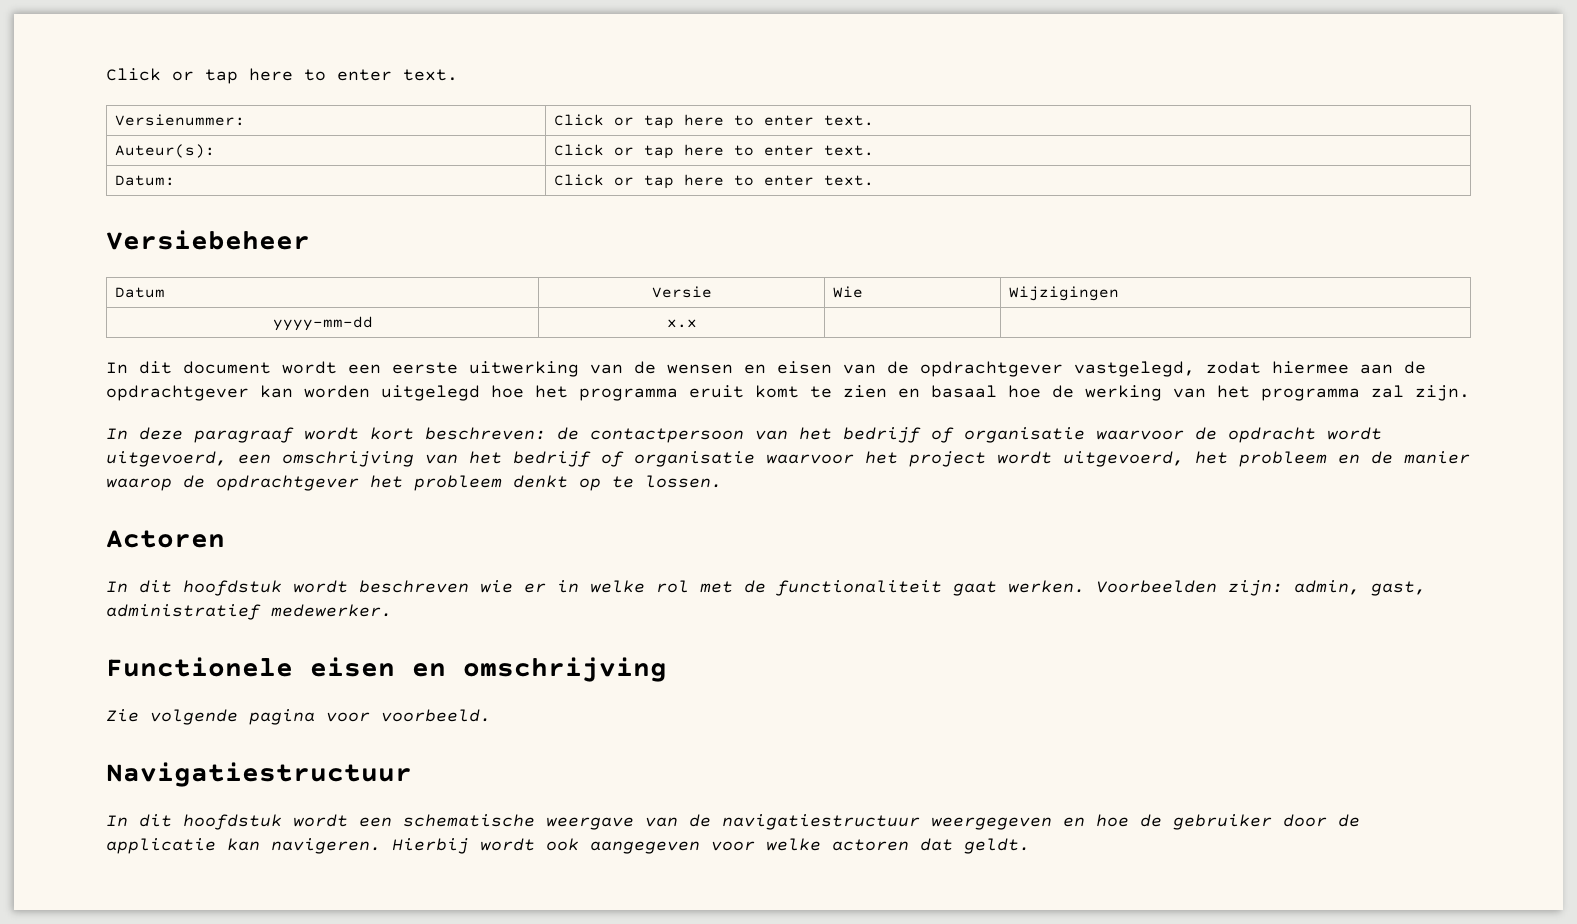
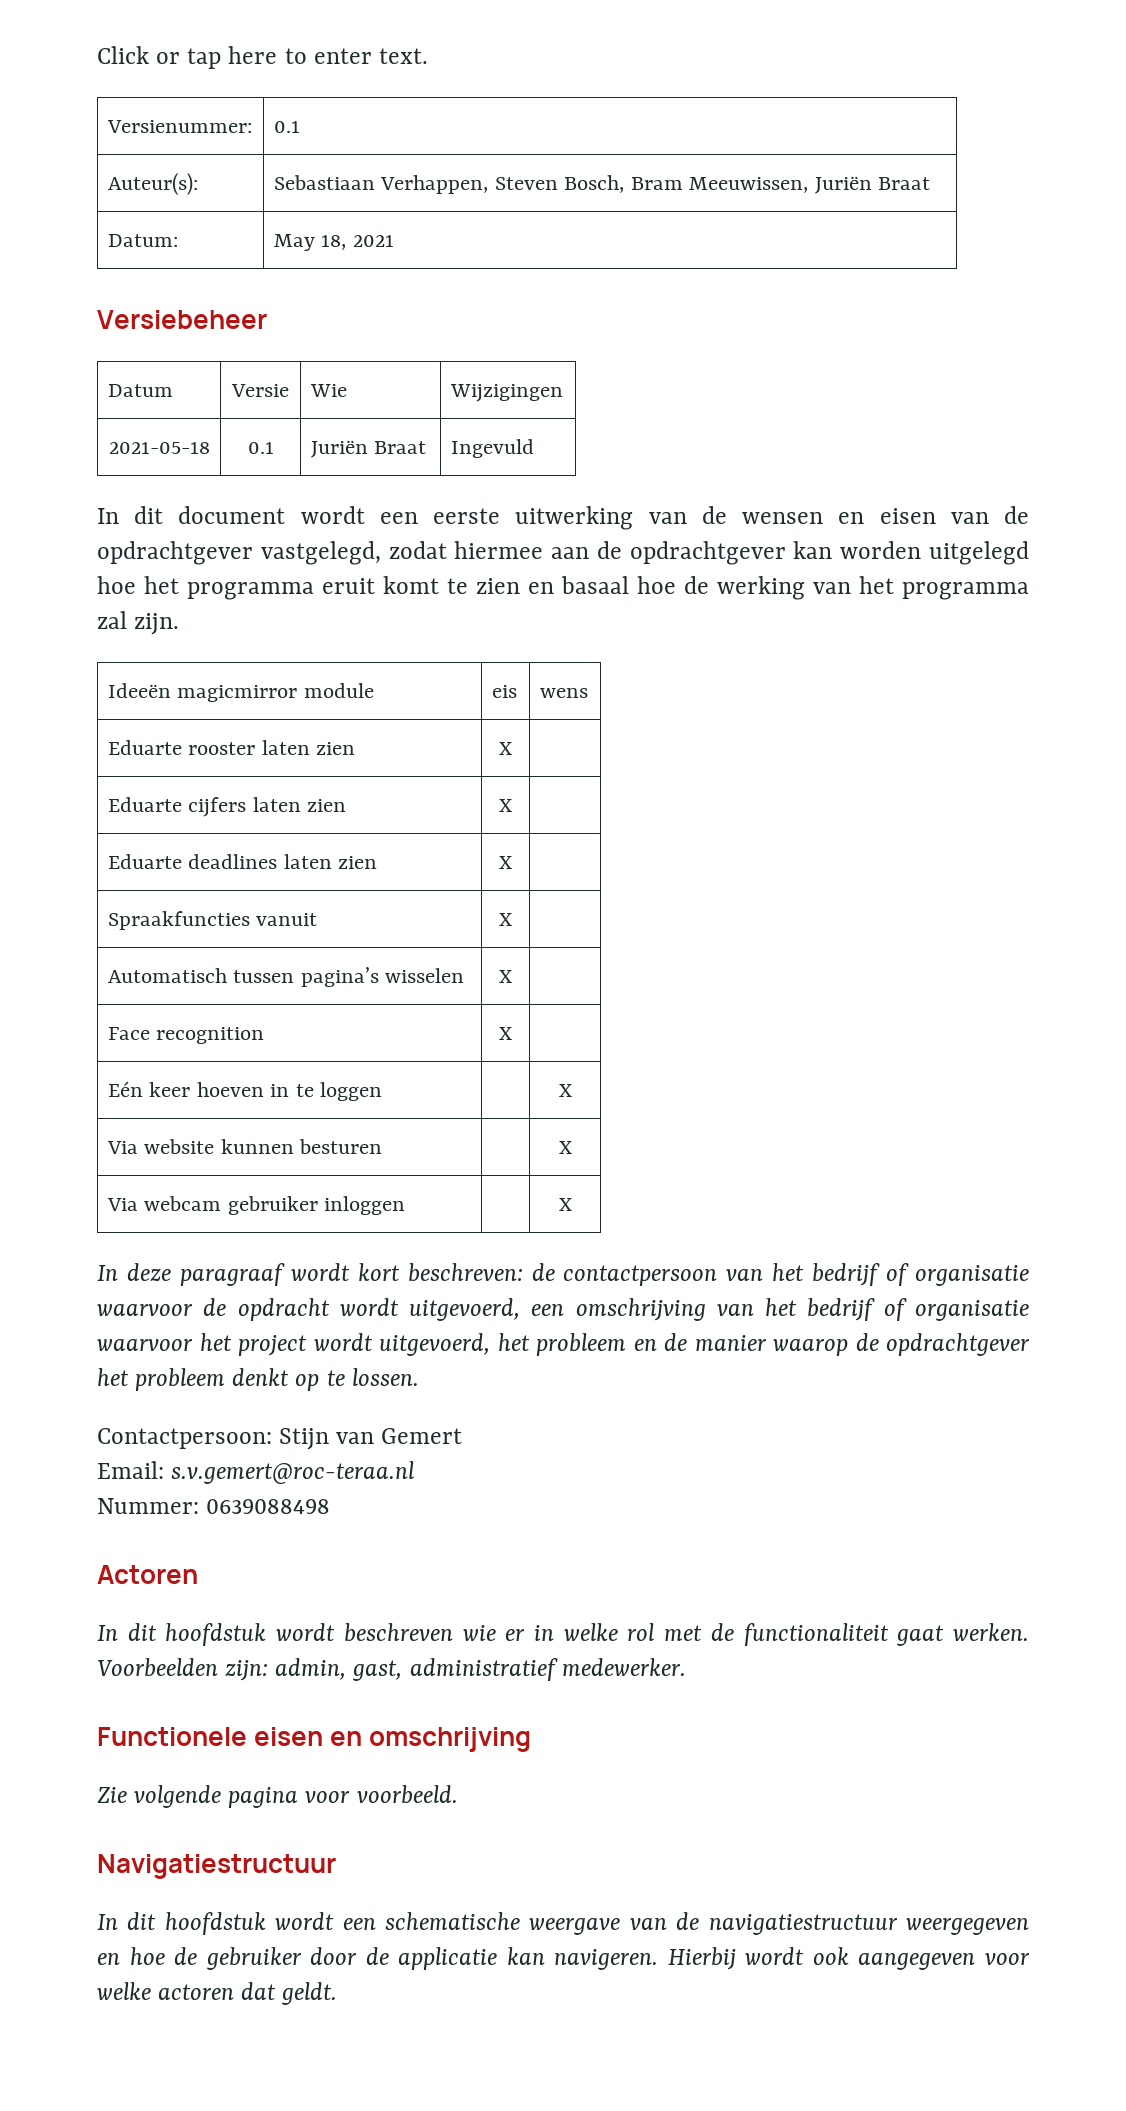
- Versienummer: | Click or tap here to enter text.
- Auteur(s): | Click or tap here to enter text.
- Datum: | Click or tap here to enter text.
+ Versienummer: | 0.1
+ Auteur(s): | Sebastiaan Verhappen, Steven Bosch, Bram Meeuwissen, Juriën Braat
+ Datum: | May 18, 2021
- yyyy-mm-dd | x.x | |
+ 2021-05-18 | 0.1 | Juriën Braat | Ingevuld
+ Ideeën magicmirror module | eis | wens
+ Eduarte rooster laten zien | X |
+ Eduarte cijfers laten zien | X |
+ Eduarte deadlines laten zien | X |
+ Spraakfuncties vanuit | X |
+ Automatisch tussen pagina’s wisselen | X |
+ Face recognition | X |
+ Eén keer hoeven in te loggen | | X
+ Via website kunnen besturen | | X
+ Via webcam gebruiker inloggen | | X
+ Contactpersoon: Stijn van Gemert
+ Email: s.v.gemert@roc-teraa.nl
+ Nummer: 0639088498

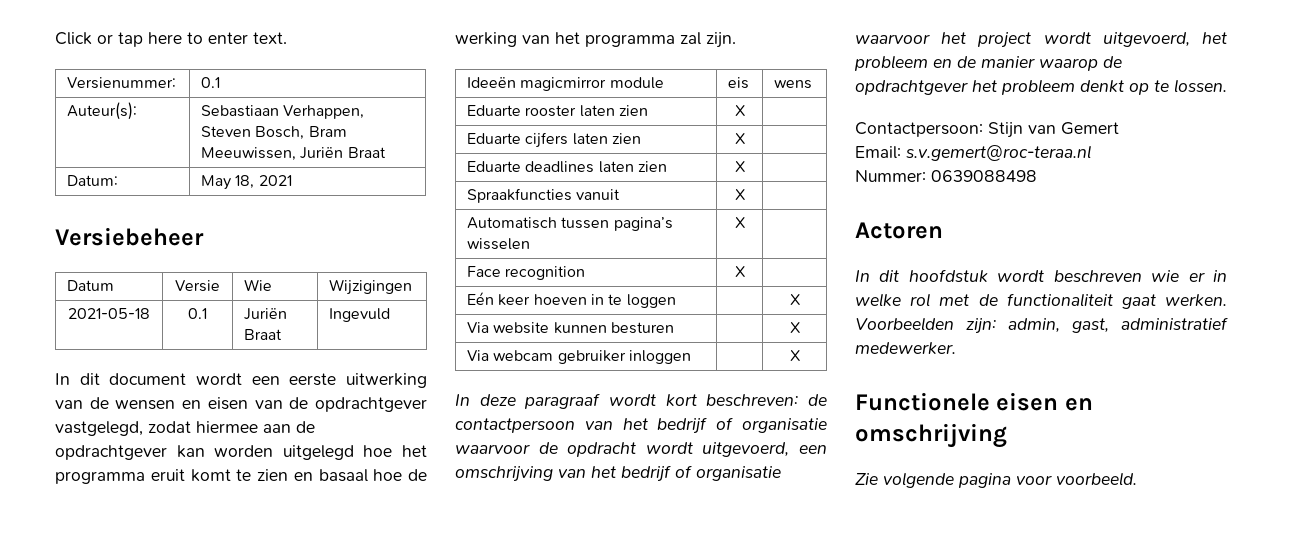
- Navigatiestructuur
- In dit hoofdstuk wordt een schematische weergave van de navigatiestructuur weergegeven en hoe de gebruiker door de applicatie kan navigeren. Hierbij wordt ook aangegeven voor welke actoren dat geldt.

